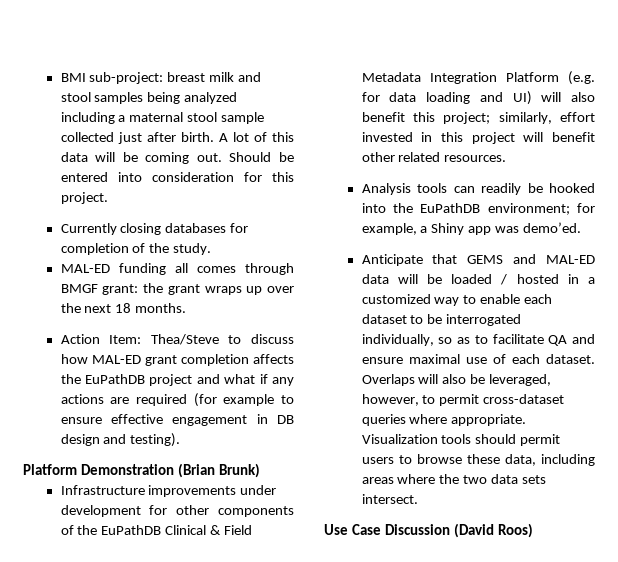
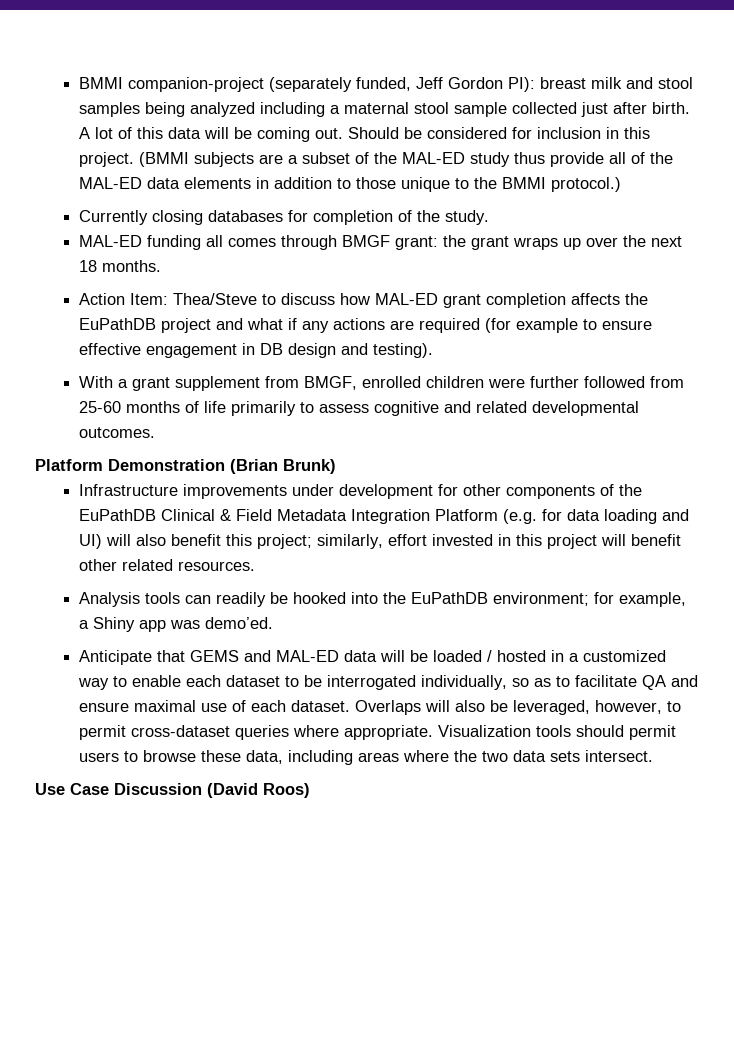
- BMI sub-project: breast milk and stool samples being analyzed including a maternal stool sample collected just after birth.
+ BMMI companion-project (separately funded, Jeff Gordon PI): breast milk and stool samples being analyzed including a maternal stool sample collected just after birth.
- Should be entered into consideration for this project.
+ Should be considered for inclusion in this project. (BMMI subjects are a subset of the MAL-ED study thus provide all of the MAL-ED data elements in addition to those unique to the BMMI protocol.)
+ With a grant supplement from BMGF, enrolled children were further followed from 25-60 months of life primarily to assess cognitive and related developmental outcomes.

